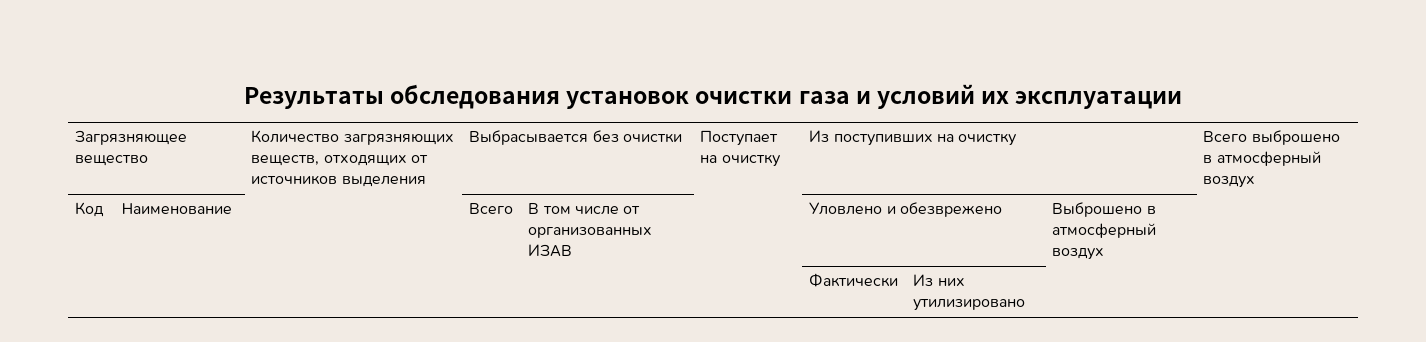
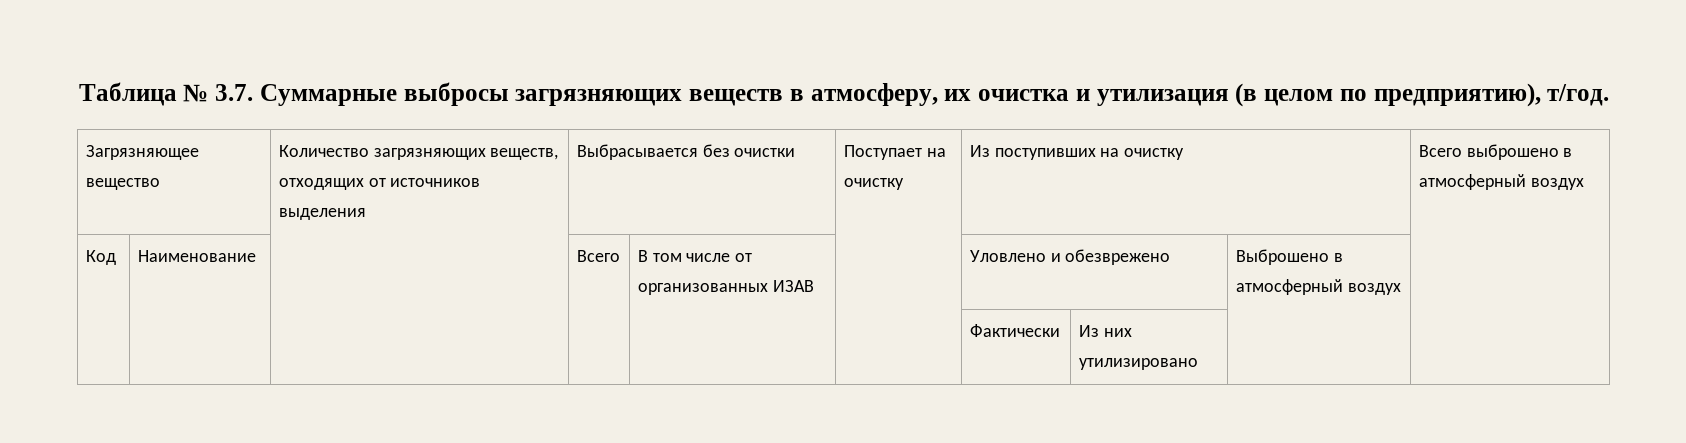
- Результаты обследования установок очистки газа и условий их эксплуатации
+ Таблица № 3.7. Суммарные выбросы загрязняющих веществ в атмосферу, их очистка и утилизация (в целом по предприятию), т/год.

